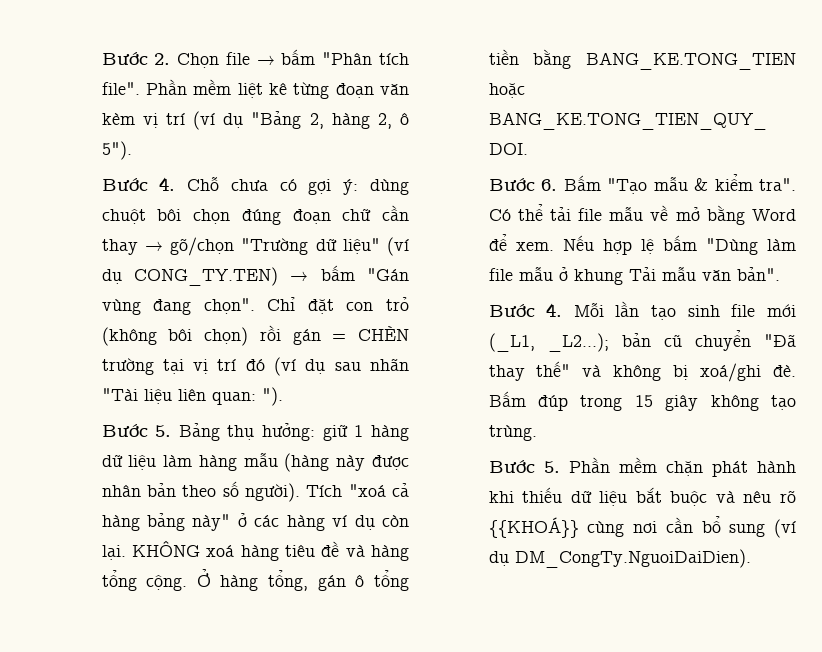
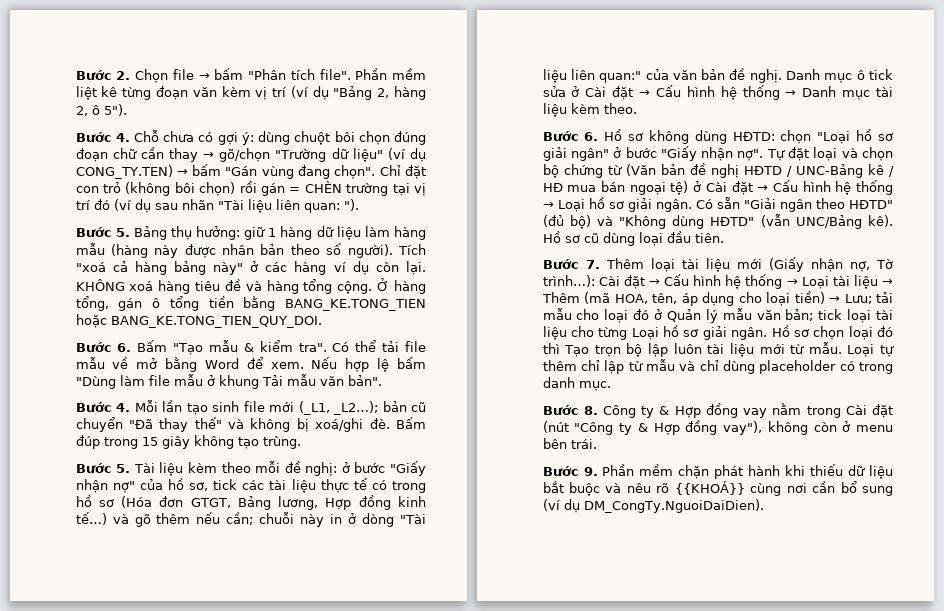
- Bước 5. Phần mềm chặn phát hành khi thiếu dữ liệu bắt buộc và nêu rõ {{KHOÁ}} cùng nơi cần bổ sung (ví dụ DM_CongTy.NguoiDaiDien).
+ Bước 5. Tài liệu kèm theo mỗi đề nghị: ở bước "Giấy nhận nợ" của hồ sơ, tick các tài liệu thực tế có trong hồ sơ (Hóa đơn GTGT, Bảng lương, Hợp đồng kinh tế…) và gõ thêm nếu cần; chuỗi này in ở dòng "Tài liệu liên quan:" của văn bản đề nghị. Danh mục ô tick sửa ở Cài đặt → Cấu hình hệ thống → Danh mục tài liệu kèm theo.
+ Bước 6. Hồ sơ không dùng HĐTD: chọn "Loại hồ sơ giải ngân" ở bước "Giấy nhận nợ". Tự đặt loại và chọn bộ chứng từ (Văn bản đề nghị HĐTD / UNC-Bảng kê / HĐ mua bán ngoại tệ) ở Cài đặt → Cấu hình hệ thống → Loại hồ sơ giải ngân. Có sẵn "Giải ngân theo HĐTD" (đủ bộ) và "Không dùng HĐTD" (vẫn UNC/Bảng kê). Hồ sơ cũ dùng loại đầu tiên.
+ Bước 7. Thêm loại tài liệu mới (Giấy nhận nợ, Tờ trình…): Cài đặt → Cấu hình hệ thống → Loại tài liệu → Thêm (mã HOA, tên, áp dụng cho loại tiền) → Lưu; tải mẫu cho loại đó ở Quản lý mẫu văn bản; tick loại tài liệu cho từng Loại hồ sơ giải ngân. Hồ sơ chọn loại đó thì Tạo trọn bộ lập luôn tài liệu mới từ mẫu. Loại tự thêm chỉ lập từ mẫu và chỉ dùng placeholder có trong danh mục.
+ Bước 8. Công ty & Hợp đồng vay nằm trong Cài đặt (nút "Công ty & Hợp đồng vay"), không còn ở menu bên trái.
+ Bước 9. Phần mềm chặn phát hành khi thiếu dữ liệu bắt buộc và nêu rõ {{KHOÁ}} cùng nơi cần bổ sung (ví dụ DM_CongTy.NguoiDaiDien).

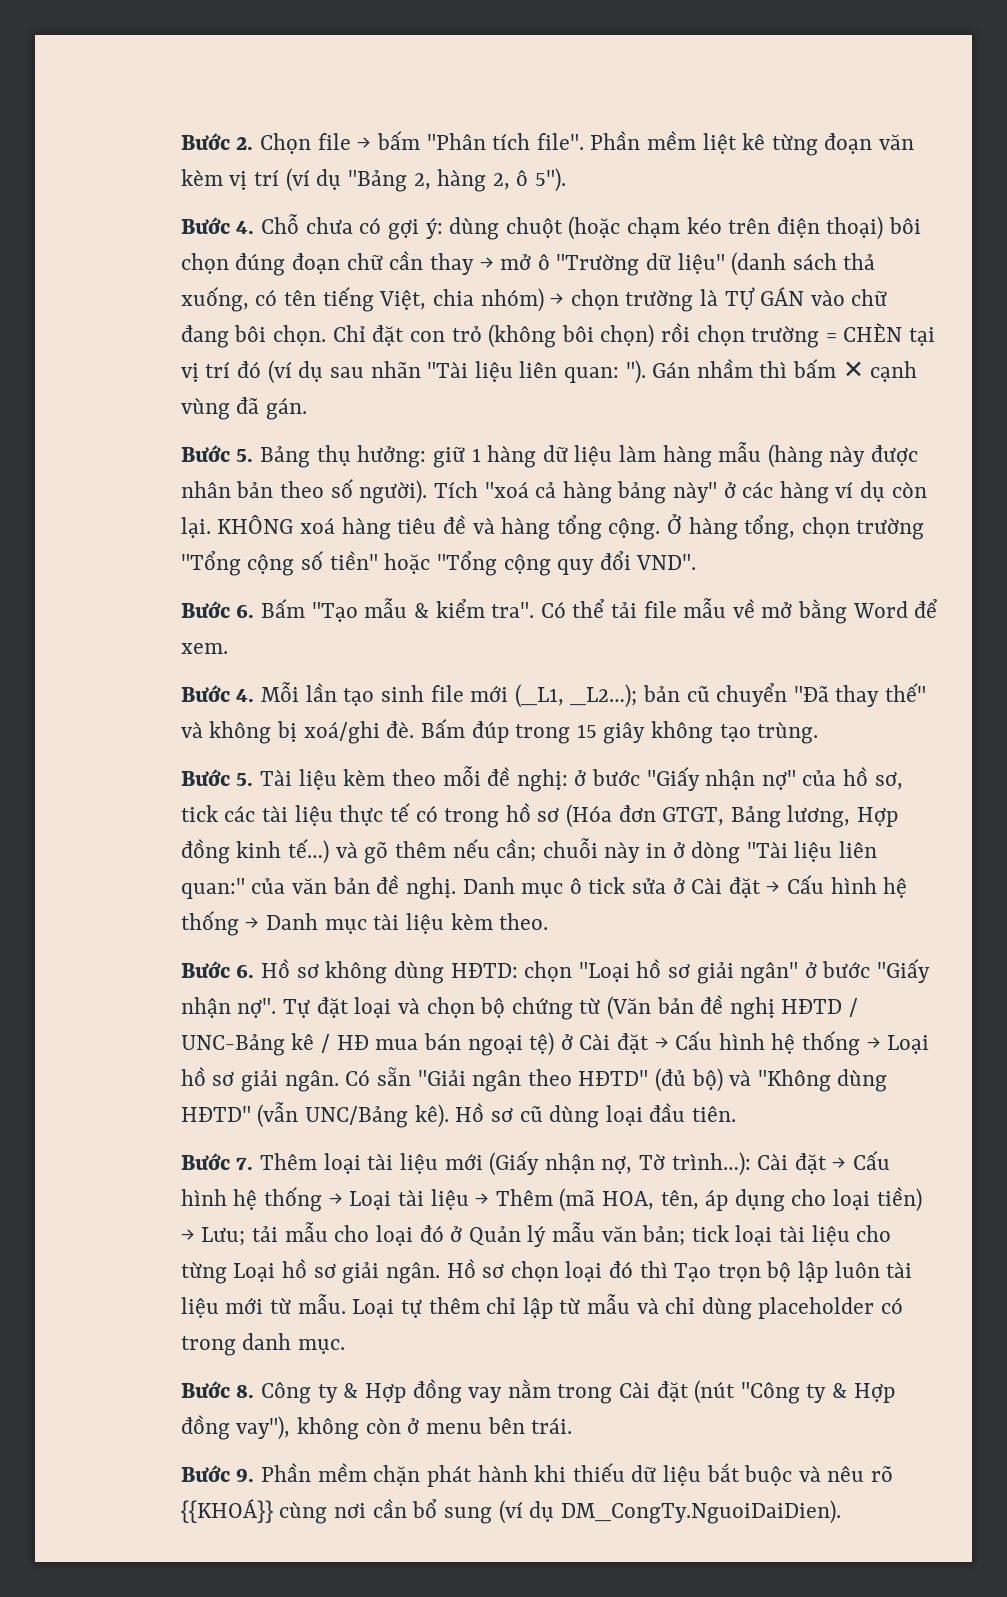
- Bước 4. Chỗ chưa có gợi ý: dùng chuột bôi chọn đúng đoạn chữ cần thay → gõ/chọn "Trường dữ liệu" (ví dụ CONG_TY.TEN) → bấm "Gán vùng đang chọn".
+ Bước 4. Chỗ chưa có gợi ý: dùng chuột (hoặc chạm kéo trên điện thoại) bôi chọn đúng đoạn chữ cần thay → mở ô "Trường dữ liệu" (danh sách thả xuống, có tên tiếng Việt, chia nhóm) → chọn trường là TỰ GÁN vào chữ đang bôi chọn.
- Chỉ đặt con trỏ (không bôi chọn) rồi gán = CHÈN trường tại vị trí đó (ví dụ sau nhãn "Tài liệu liên quan: ").
+ Chỉ đặt con trỏ (không bôi chọn) rồi chọn trường = CHÈN tại vị trí đó (ví dụ sau nhãn "Tài liệu liên quan: "). Gán nhầm thì bấm ✕ cạnh vùng đã gán.
- Ở hàng tổng, gán ô tổng tiền bằng BANG_KE.TONG_TIEN hoặc BANG_KE.TONG_TIEN_QUY_DOI.
+ Ở hàng tổng, chọn trường "Tổng cộng số tiền" hoặc "Tổng cộng quy đổi VND".
- Nếu hợp lệ bấm "Dùng làm file mẫu ở khung Tải mẫu văn bản".

